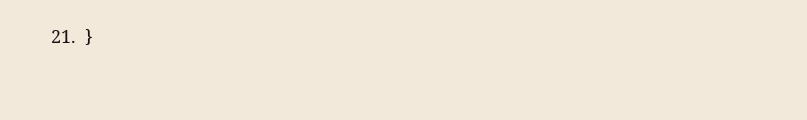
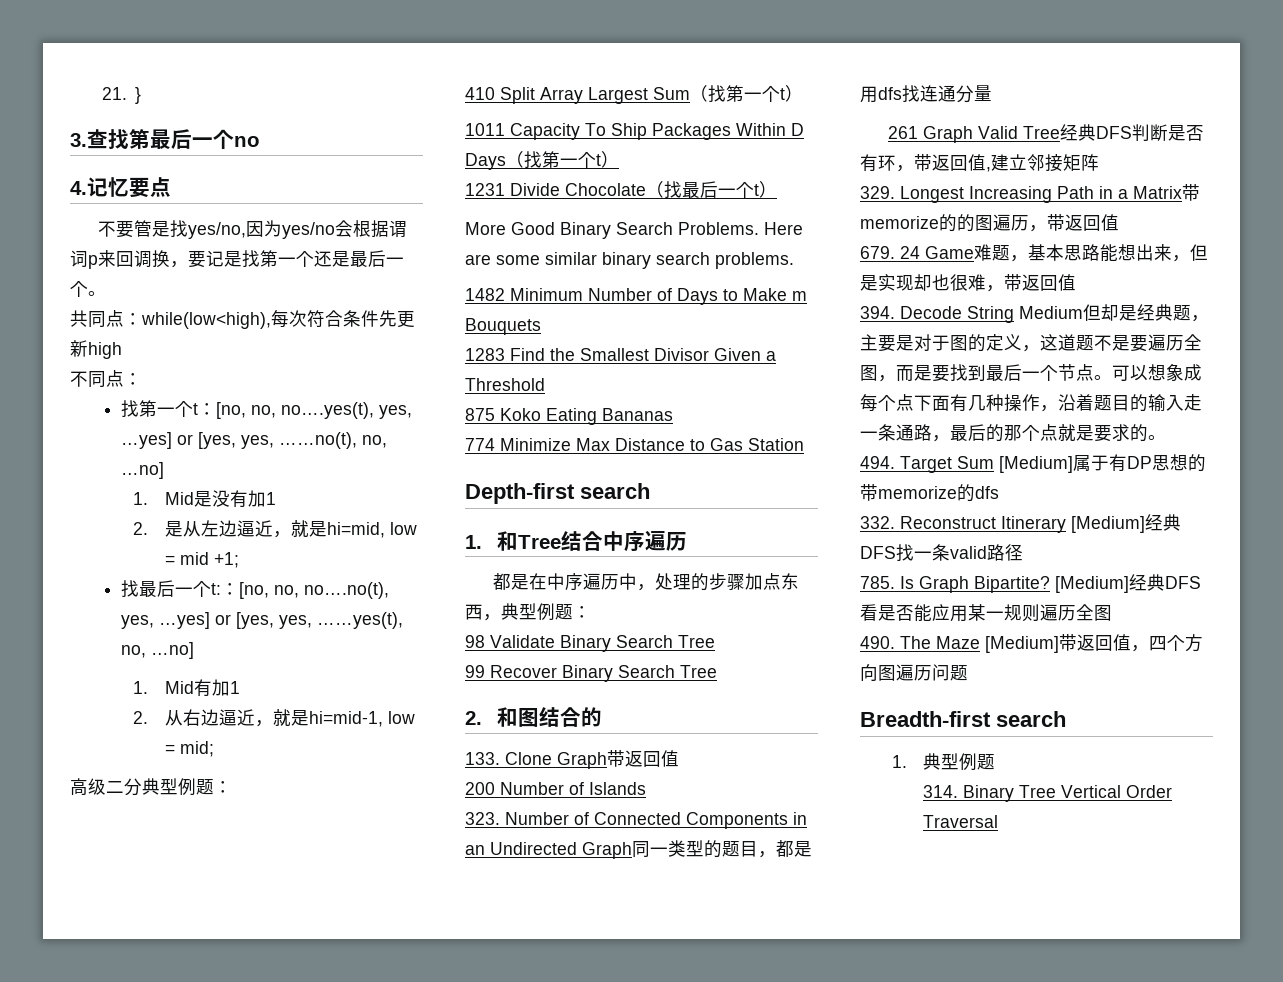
+ 3.查找第最后一个no
+ 4.记忆要点
+ 不要管是找yes/no,因为yes/no会根据谓词p来回调换，要记是找第一个还是最后一个。
+ 共同点：while(low<high),每次符合条件先更新high
+ 不同点：
+ 找第一个t：[no, no, no….yes(t), yes, …yes] or [yes, yes, ……no(t), no, …no]
+ 1. Mid是没有加1
+ 2.是从左边逼近，就是hi=mid, low = mid +1;
+ 找最后一个t:：[no, no, no….no(t), yes, …yes] or [yes, yes, ……yes(t), no, …no]
+ 1. Mid有加1
+ 2.从右边逼近，就是hi=mid-1, low = mid;
+ 高级二分典型例题：
+ 410 Split Array Largest Sum（找第一个t）
+ 1011 Capacity To Ship Packages Within D Days（找第一个t）
+ 1231 Divide Chocolate（找最后一个t）
+ More Good Binary Search Problems. Here are some similar binary search problems.
+ 1482 Minimum Number of Days to Make m Bouquets
+ 1283 Find the Smallest Divisor Given a Threshold
+ 875 Koko Eating Bananas
+ 774 Minimize Max Distance to Gas Station
+ Depth-first search
+ 1.和Tree结合中序遍历
+ 都是在中序遍历中，处理的步骤加点东西，典型例题：
+ 98 Validate Binary Search Tree
+ 99 Recover Binary Search Tree
+ 2.和图结合的
+ 133. Clone Graph带返回值
+ 200 Number of Islands
+ 323. Number of Connected Components in an Undirected Graph同一类型的题目，都是用dfs找连通分量
+ 261 Graph Valid Tree经典DFS判断是否有环，带返回值,建立邻接矩阵
+ 329. Longest Increasing Path in a Matrix带memorize的的图遍历，带返回值
+ 679. 24 Game难题，基本思路能想出来，但是实现却也很难，带返回值
+ 394. Decode String Medium但却是经典题，主要是对于图的定义，这道题不是要遍历全图，而是要找到最后一个节点。可以想象成每个点下面有几种操作，沿着题目的输入走一条通路，最后的那个点就是要求的。
+ 494. Target Sum [Medium]属于有DP思想的带memorize的dfs
+ 332. Reconstruct Itinerary [Medium]经典DFS找一条valid路径
+ 785. Is Graph Bipartite? [Medium]经典DFS看是否能应用某一规则遍历全图
+ 490. The Maze [Medium]带返回值，四个方向图遍历问题
+ Breadth-first search
+ 1.典型例题
+ 314. Binary Tree Vertical Order Traversal

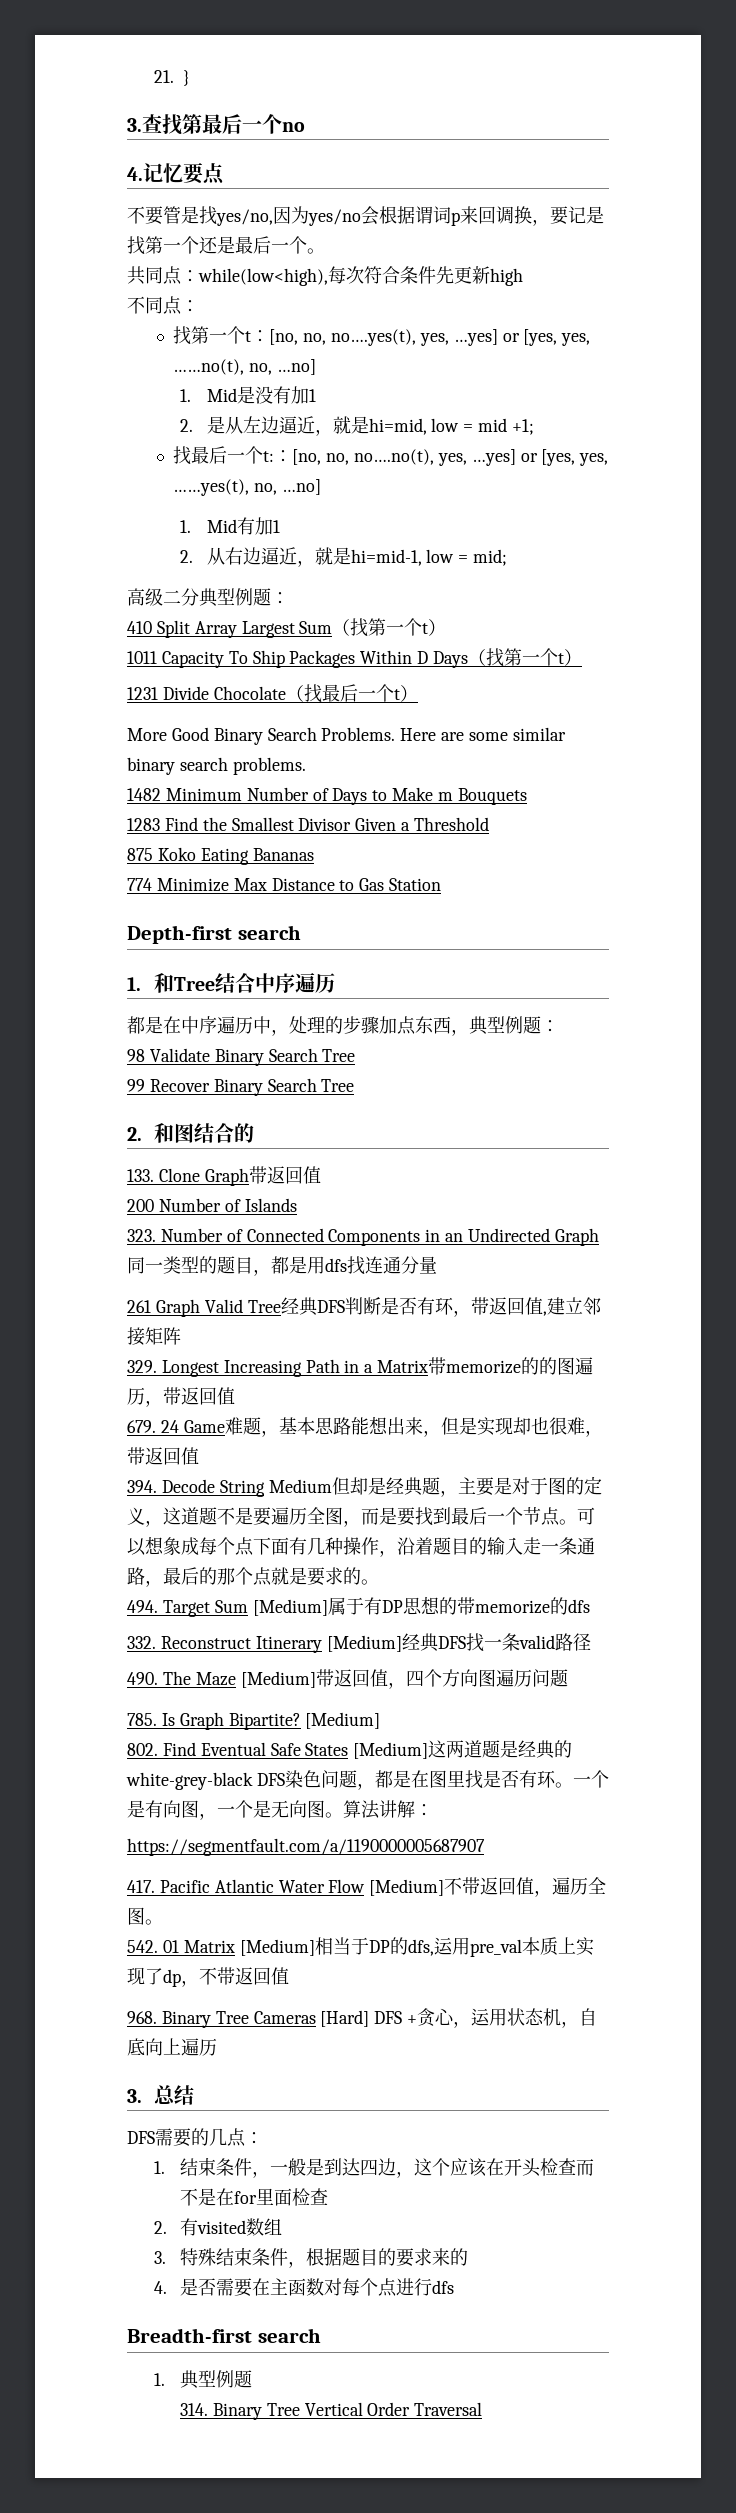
- 785. Is Graph Bipartite? [Medium]经典DFS看是否能应用某一规则遍历全图
+ 785. Is Graph Bipartite? [Medium]
+ 802. Find Eventual Safe States [Medium]这两道题是经典的white-grey-black DFS染色问题，都是在图里找是否有环。一个是有向图，一个是无向图。算法讲解：
+ https://segmentfault.com/a/1190000005687907
+ 417. Pacific Atlantic Water Flow [Medium]不带返回值，遍历全图。
+ 542. 01 Matrix [Medium]相当于DP的dfs,运用pre_val本质上实现了dp，不带返回值
+ 968. Binary Tree Cameras [Hard] DFS +贪心，运用状态机，自底向上遍历
+ 3.总结
+ DFS需要的几点：
+ 1.结束条件，一般是到达四边，这个应该在开头检查而不是在for里面检查
+ 2.有visited数组
+ 3.特殊结束条件，根据题目的要求来的
+ 4.是否需要在主函数对每个点进行dfs

